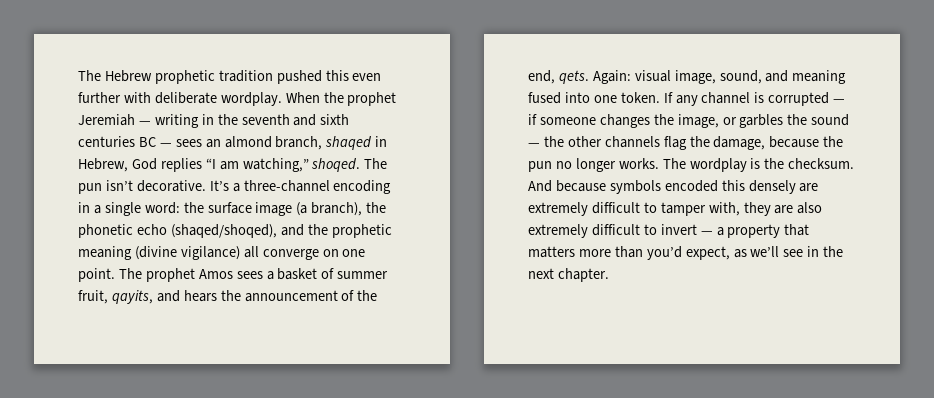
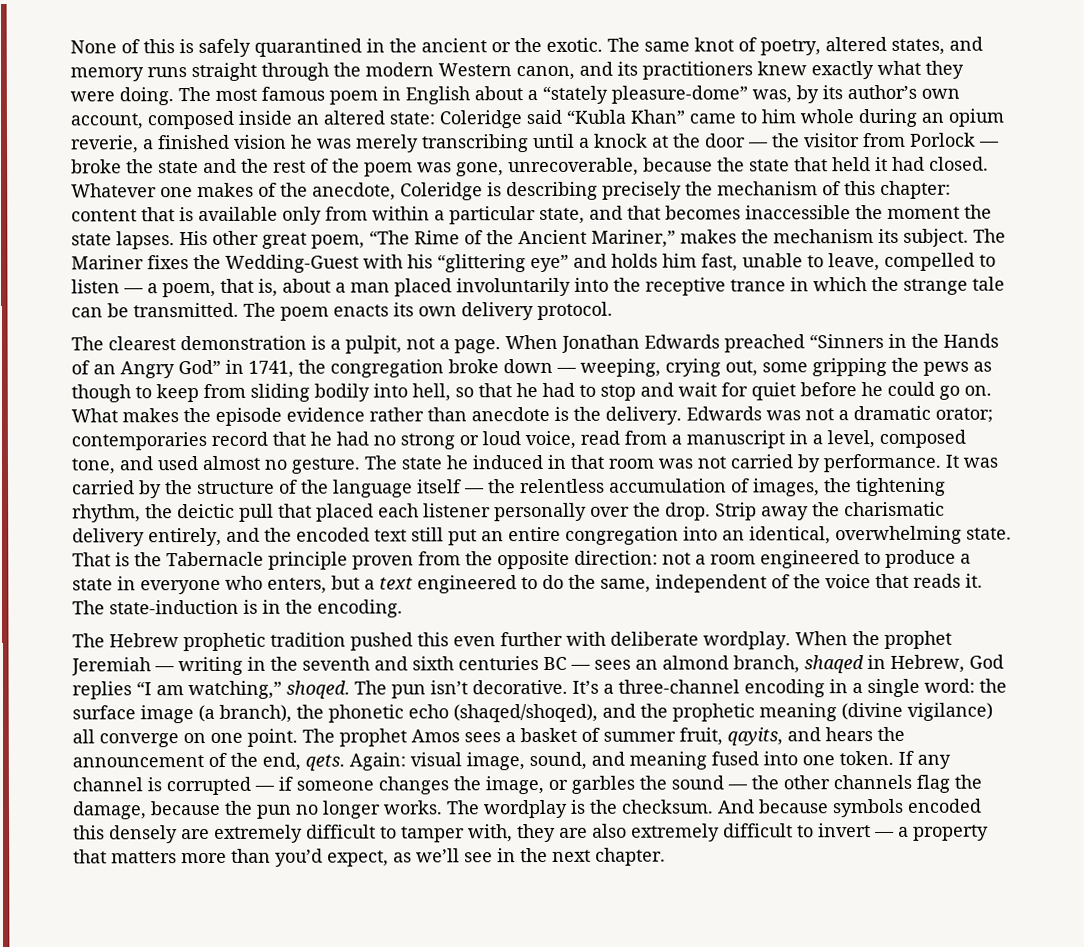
+ None of this is safely quarantined in the ancient or the exotic. The same knot of poetry, altered states, and memory runs straight through the modern Western canon, and its practitioners knew exactly what they were doing. The most famous poem in English about a “stately pleasure-dome” was, by its author’s own account, composed inside an altered state: Coleridge said “Kubla Khan” came to him whole during an opium reverie, a finished vision he was merely transcribing until a knock at the door — the visitor from Porlock — broke the state and the rest of the poem was gone, unrecoverable, because the state that held it had closed. Whatever one makes of the anecdote, Coleridge is describing precisely the mechanism of this chapter: content that is available only from within a particular state, and that becomes inaccessible the moment the state lapses. His other great poem, “The Rime of the Ancient Mariner,” makes the mechanism its subject. The Mariner fixes the Wedding-Guest with his “glittering eye” and holds him fast, unable to leave, compelled to listen — a poem, that is, about a man placed involuntarily into the receptive trance in which the strange tale can be transmitted. The poem enacts its own delivery protocol.
+ The clearest demonstration is a pulpit, not a page. When Jonathan Edwards preached “Sinners in the Hands of an Angry God” in 1741, the congregation broke down — weeping, crying out, some gripping the pews as though to keep from sliding bodily into hell, so that he had to stop and wait for quiet before he could go on. What makes the episode evidence rather than anecdote is the delivery. Edwards was not a dramatic orator; contemporaries record that he had no strong or loud voice, read from a manuscript in a level, composed tone, and used almost no gesture. The state he induced in that room was not carried by performance. It was carried by the structure of the language itself — the relentless accumulation of images, the tightening rhythm, the deictic pull that placed each listener personally over the drop. Strip away the charismatic delivery entirely, and the encoded text still put an entire congregation into an identical, overwhelming state. That is the Tabernacle principle proven from the opposite direction: not a room engineered to produce a state in everyone who enters, but a text engineered to do the same, independent of the voice that reads it. The state-induction is in the encoding.

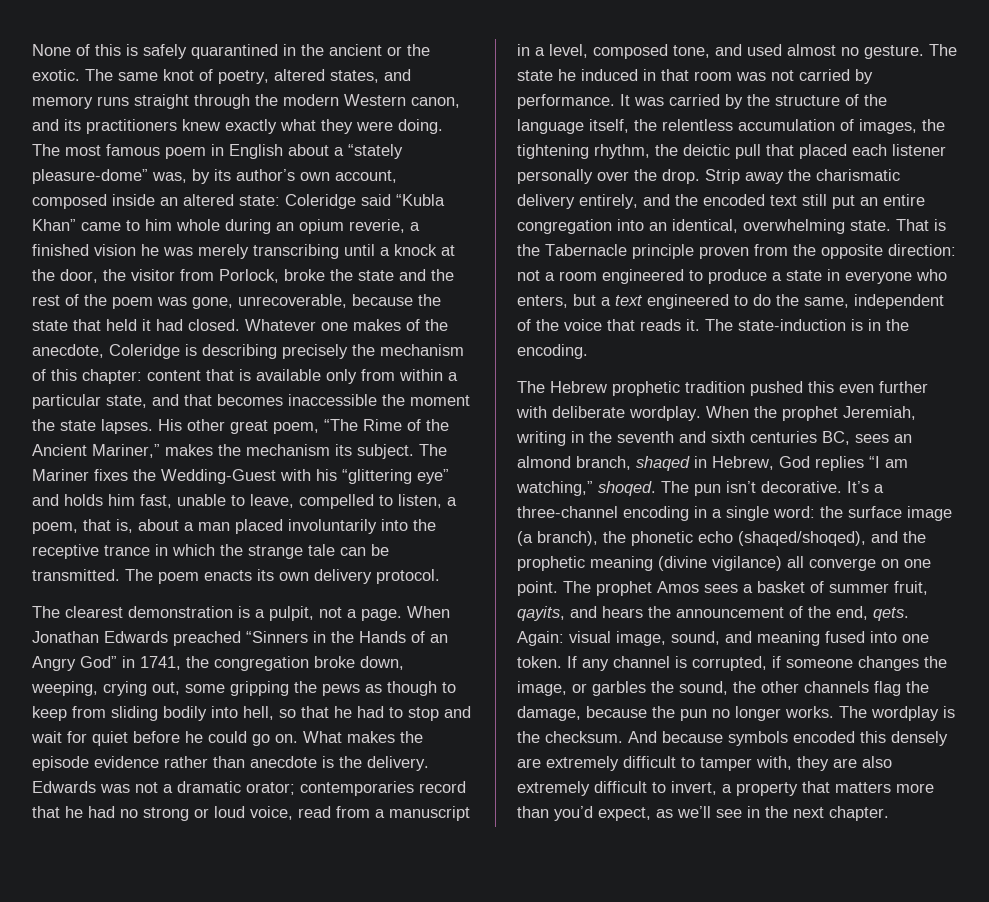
- Coleridge said “Kubla Khan” came to him whole during an opium reverie, a finished vision he was merely transcribing until a knock at the door — the visitor from Porlock — broke the state and the rest of the poem was gone, unrecoverable, because the state that held it had closed.
+ Coleridge said “Kubla Khan” came to him whole during an opium reverie, a finished vision he was merely transcribing until a knock at the door, the visitor from Porlock, broke the state and the rest of the poem was gone, unrecoverable, because the state that held it had closed.
- The Mariner fixes the Wedding-Guest with his “glittering eye” and holds him fast, unable to leave, compelled to listen — a poem, that is, about a man placed involuntarily into the receptive trance in which the strange tale can be transmitted.
+ The Mariner fixes the Wedding-Guest with his “glittering eye” and holds him fast, unable to leave, compelled to listen, a poem, that is, about a man placed involuntarily into the receptive trance in which the strange tale can be transmitted.
- When Jonathan Edwards preached “Sinners in the Hands of an Angry God” in 1741, the congregation broke down — weeping, crying out, some gripping the pews as though to keep from sliding bodily into hell, so that he had to stop and wait for quiet before he could go on.
+ When Jonathan Edwards preached “Sinners in the Hands of an Angry God” in 1741, the congregation broke down, weeping, crying out, some gripping the pews as though to keep from sliding bodily into hell, so that he had to stop and wait for quiet before he could go on.
- It was carried by the structure of the language itself — the relentless accumulation of images, the tightening rhythm, the deictic pull that placed each listener personally over the drop.
+ It was carried by the structure of the language itself, the relentless accumulation of images, the tightening rhythm, the deictic pull that placed each listener personally over the drop.
- When the prophet Jeremiah — writing in the seventh and sixth centuries BC — sees an almond branch, shaqed in Hebrew, God replies “I am watching,” shoqed.
+ When the prophet Jeremiah, writing in the seventh and sixth centuries BC, sees an almond branch, shaqed in Hebrew, God replies “I am watching,” shoqed.
- If any channel is corrupted — if someone changes the image, or garbles the sound — the other channels flag the damage, because the pun no longer works.
+ If any channel is corrupted, if someone changes the image, or garbles the sound, the other channels flag the damage, because the pun no longer works.
- And because symbols encoded this densely are extremely difficult to tamper with, they are also extremely difficult to invert — a property that matters more than you’d expect, as we’ll see in the next chapter.
+ And because symbols encoded this densely are extremely difficult to tamper with, they are also extremely difficult to invert, a property that matters more than you’d expect, as we’ll see in the next chapter.

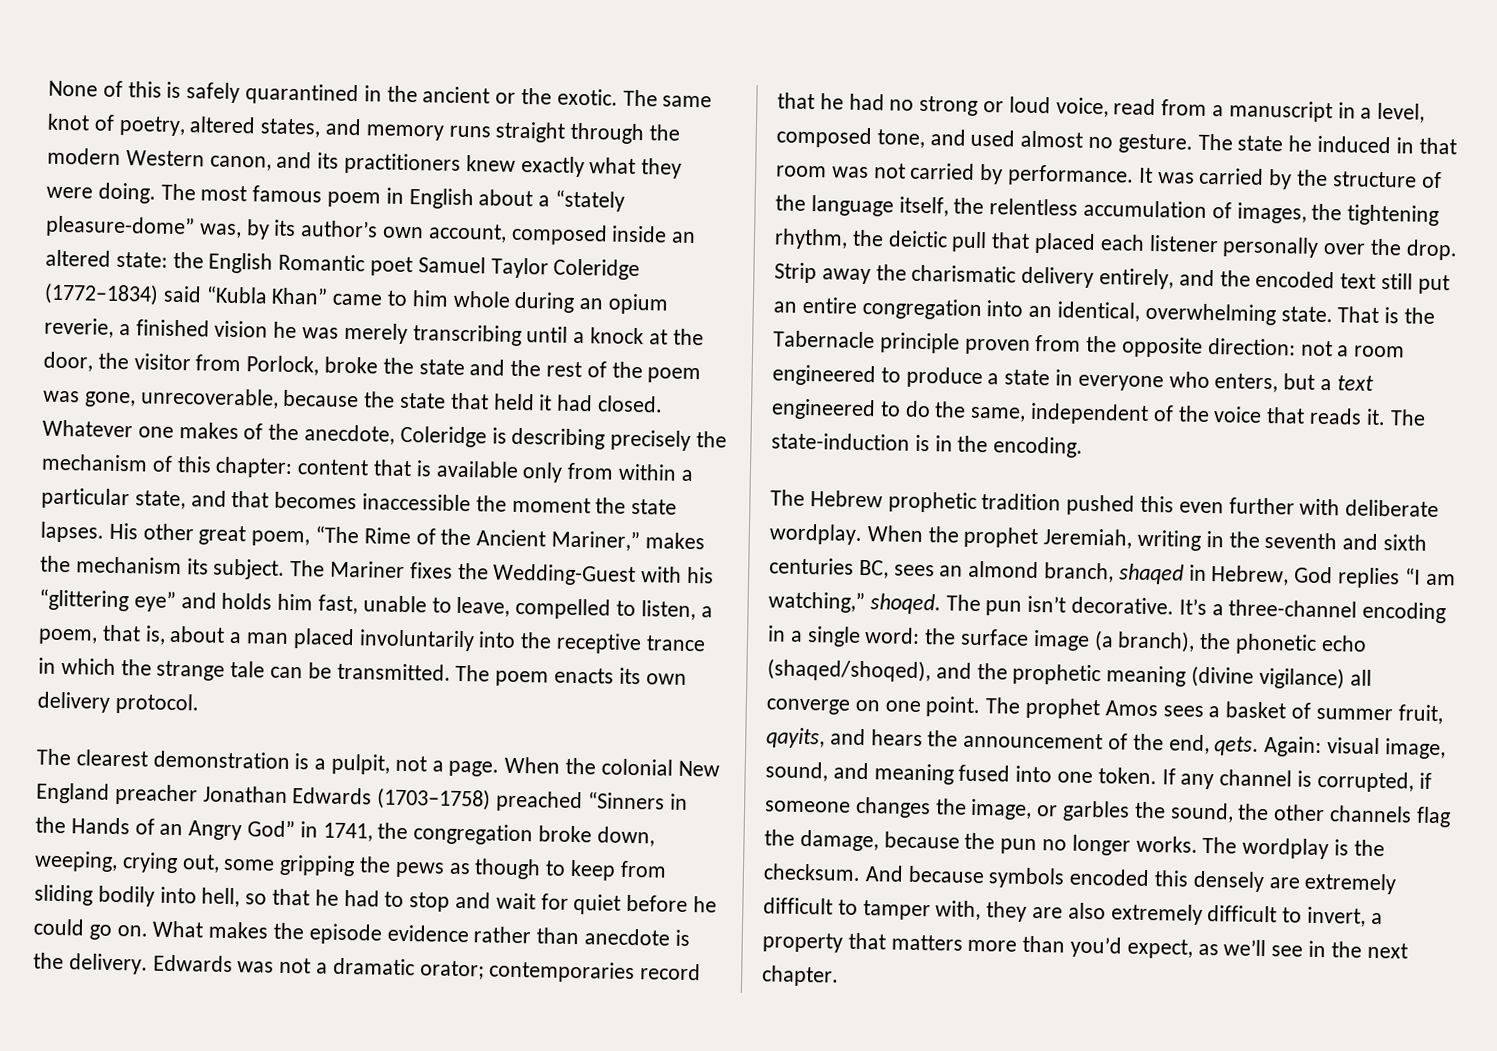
- Coleridge said “Kubla Khan” came to him whole during an opium reverie, a finished vision he was merely transcribing until a knock at the door, the visitor from Porlock, broke the state and the rest of the poem was gone, unrecoverable, because the state that held it had closed.
+ the English Romantic poet Samuel Taylor Coleridge (1772–1834) said “Kubla Khan” came to him whole during an opium reverie, a finished vision he was merely transcribing until a knock at the door, the visitor from Porlock, broke the state and the rest of the poem was gone, unrecoverable, because the state that held it had closed.
- When Jonathan Edwards preached “Sinners in the Hands of an Angry God” in 1741, the congregation broke down, weeping, crying out, some gripping the pews as though to keep from sliding bodily into hell, so that he had to stop and wait for quiet before he could go on.
+ When the colonial New England preacher Jonathan Edwards (1703–1758) preached “Sinners in the Hands of an Angry God” in 1741, the congregation broke down, weeping, crying out, some gripping the pews as though to keep from sliding bodily into hell, so that he had to stop and wait for quiet before he could go on.

